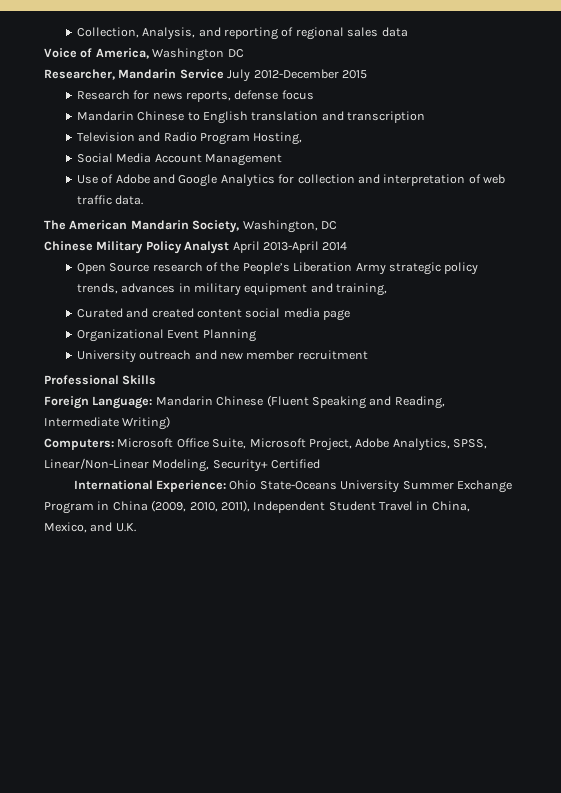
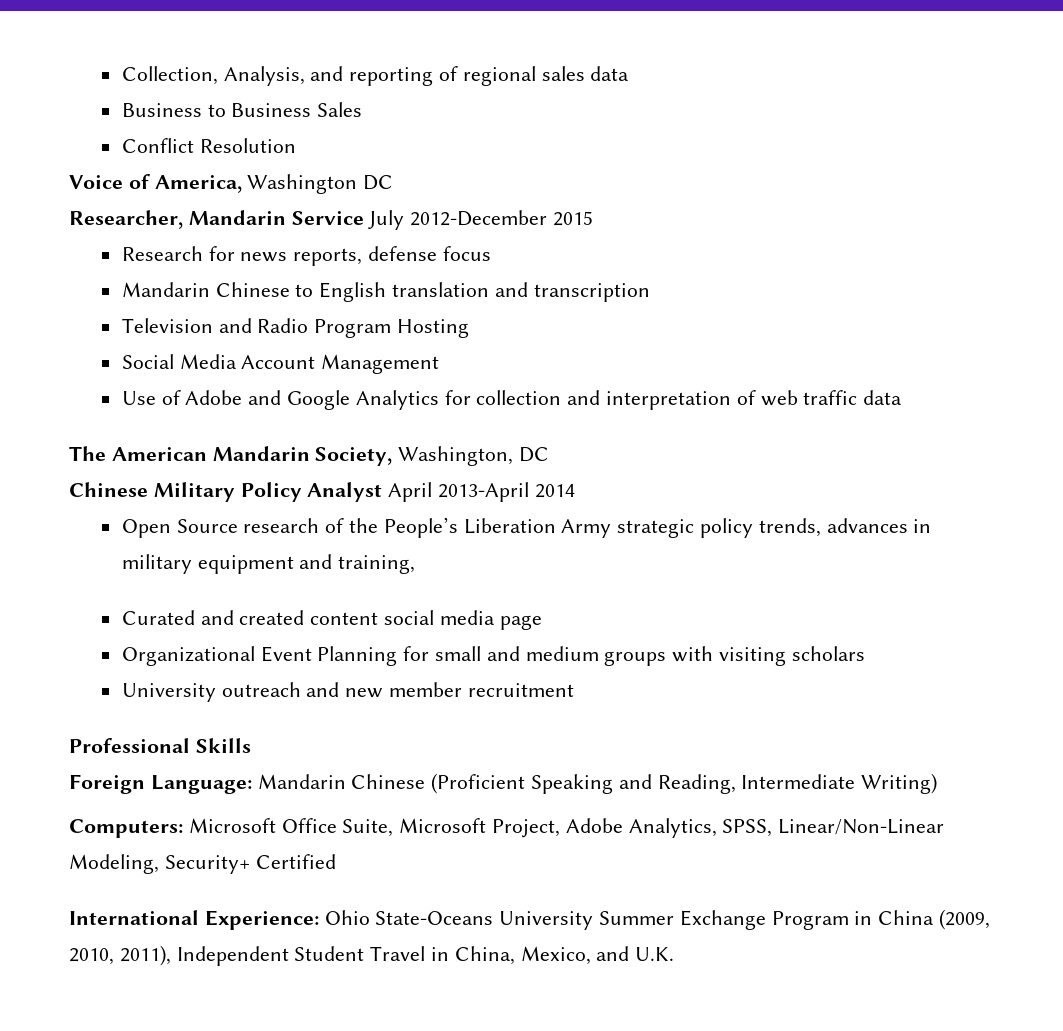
+ Business to Business Sales
+ Conflict Resolution
- Television and Radio Program Hosting,
+ Television and Radio Program Hosting
- Use of Adobe and Google Analytics for collection and interpretation of web traffic data.
+ Use of Adobe and Google Analytics for collection and interpretation of web traffic data
- Organizational Event Planning
+ Organizational Event Planning for small and medium groups with visiting scholars
- Foreign Language: Mandarin Chinese (Fluent Speaking and Reading, Intermediate Writing)
+ Foreign Language: Mandarin Chinese (Proficient Speaking and Reading, Intermediate Writing)

